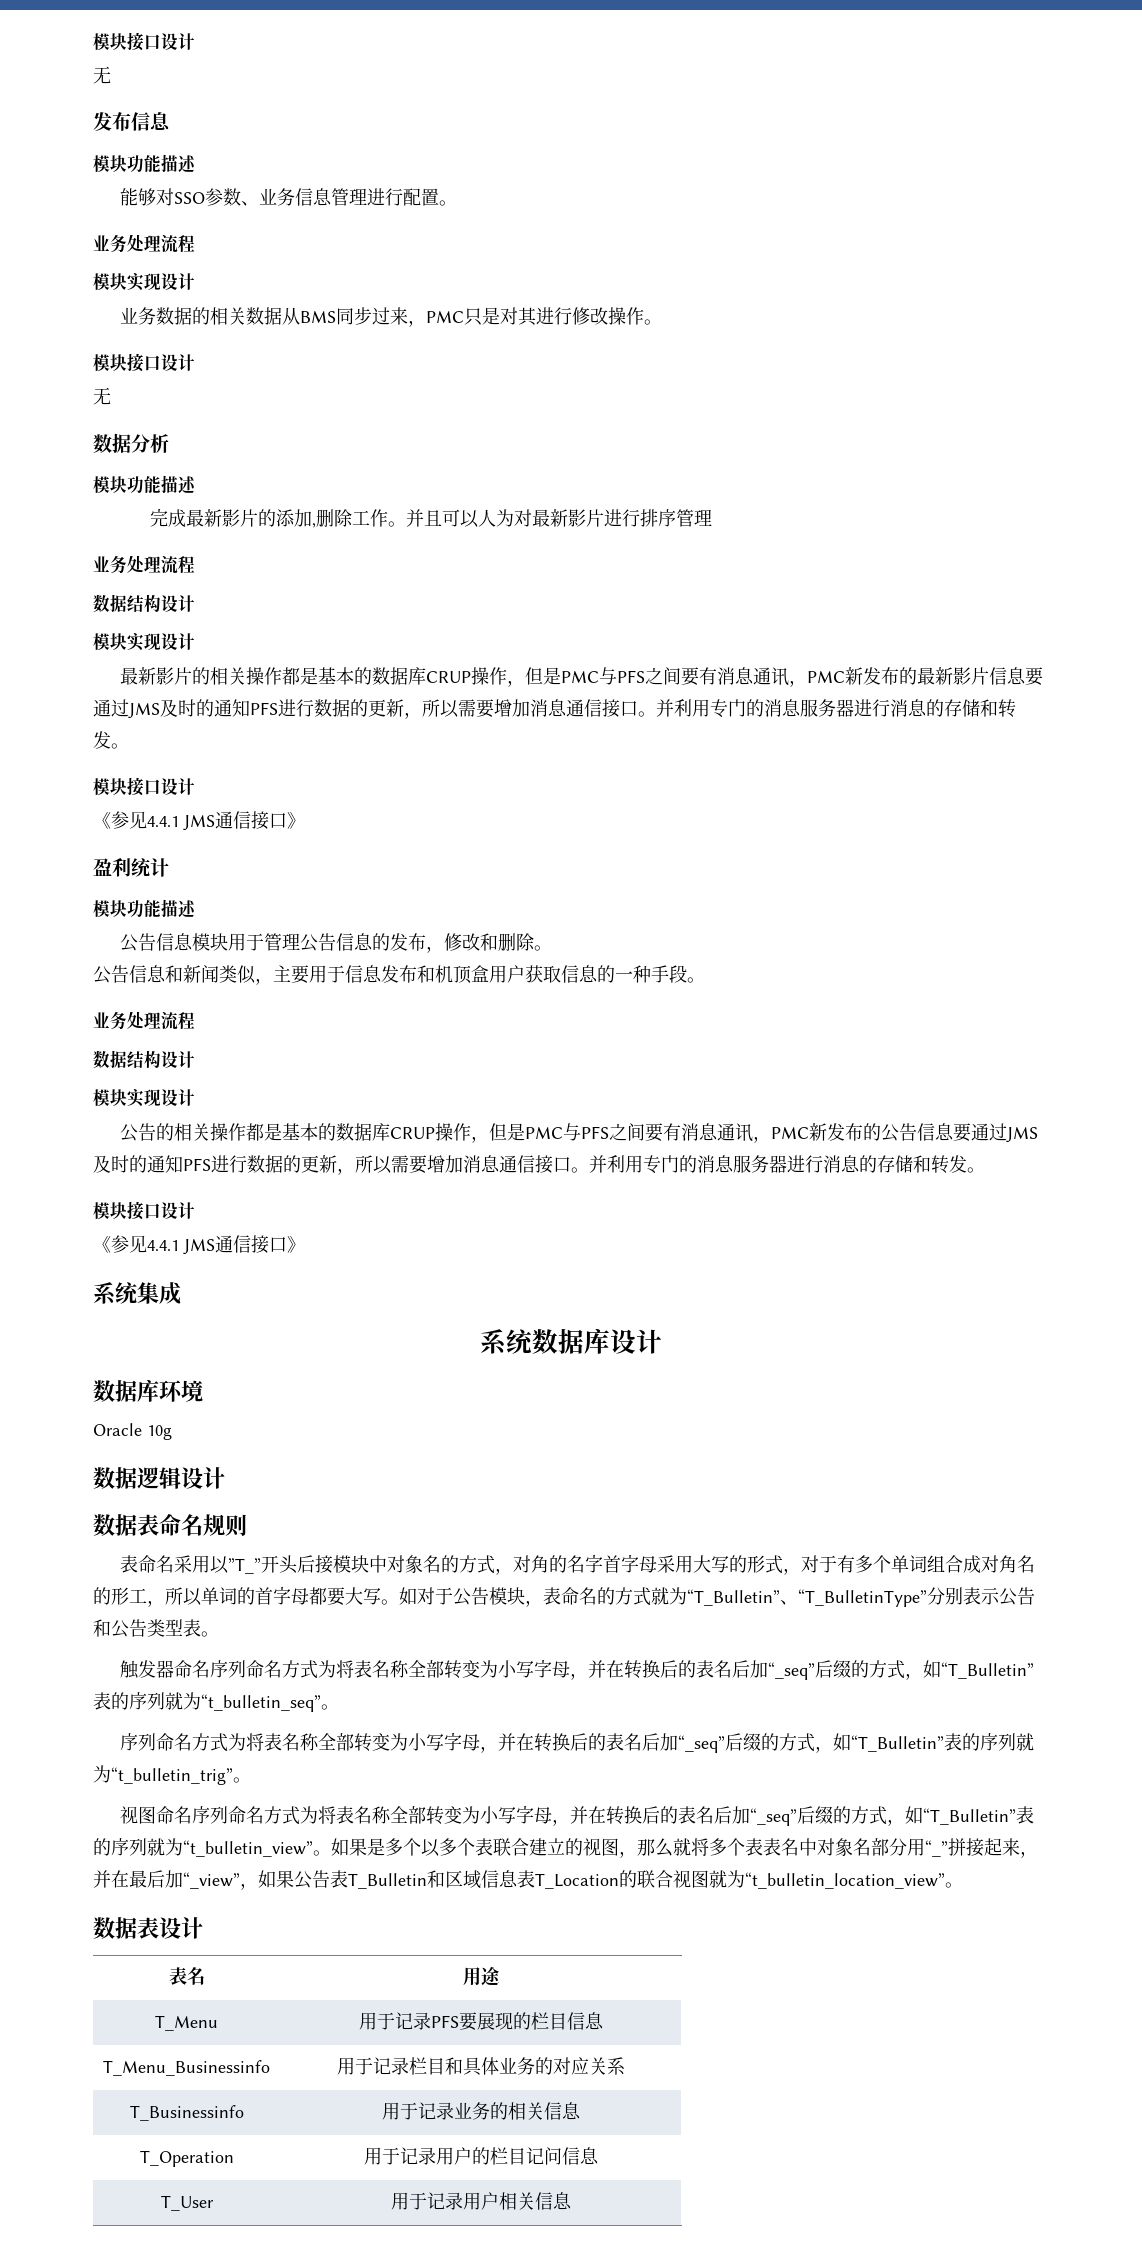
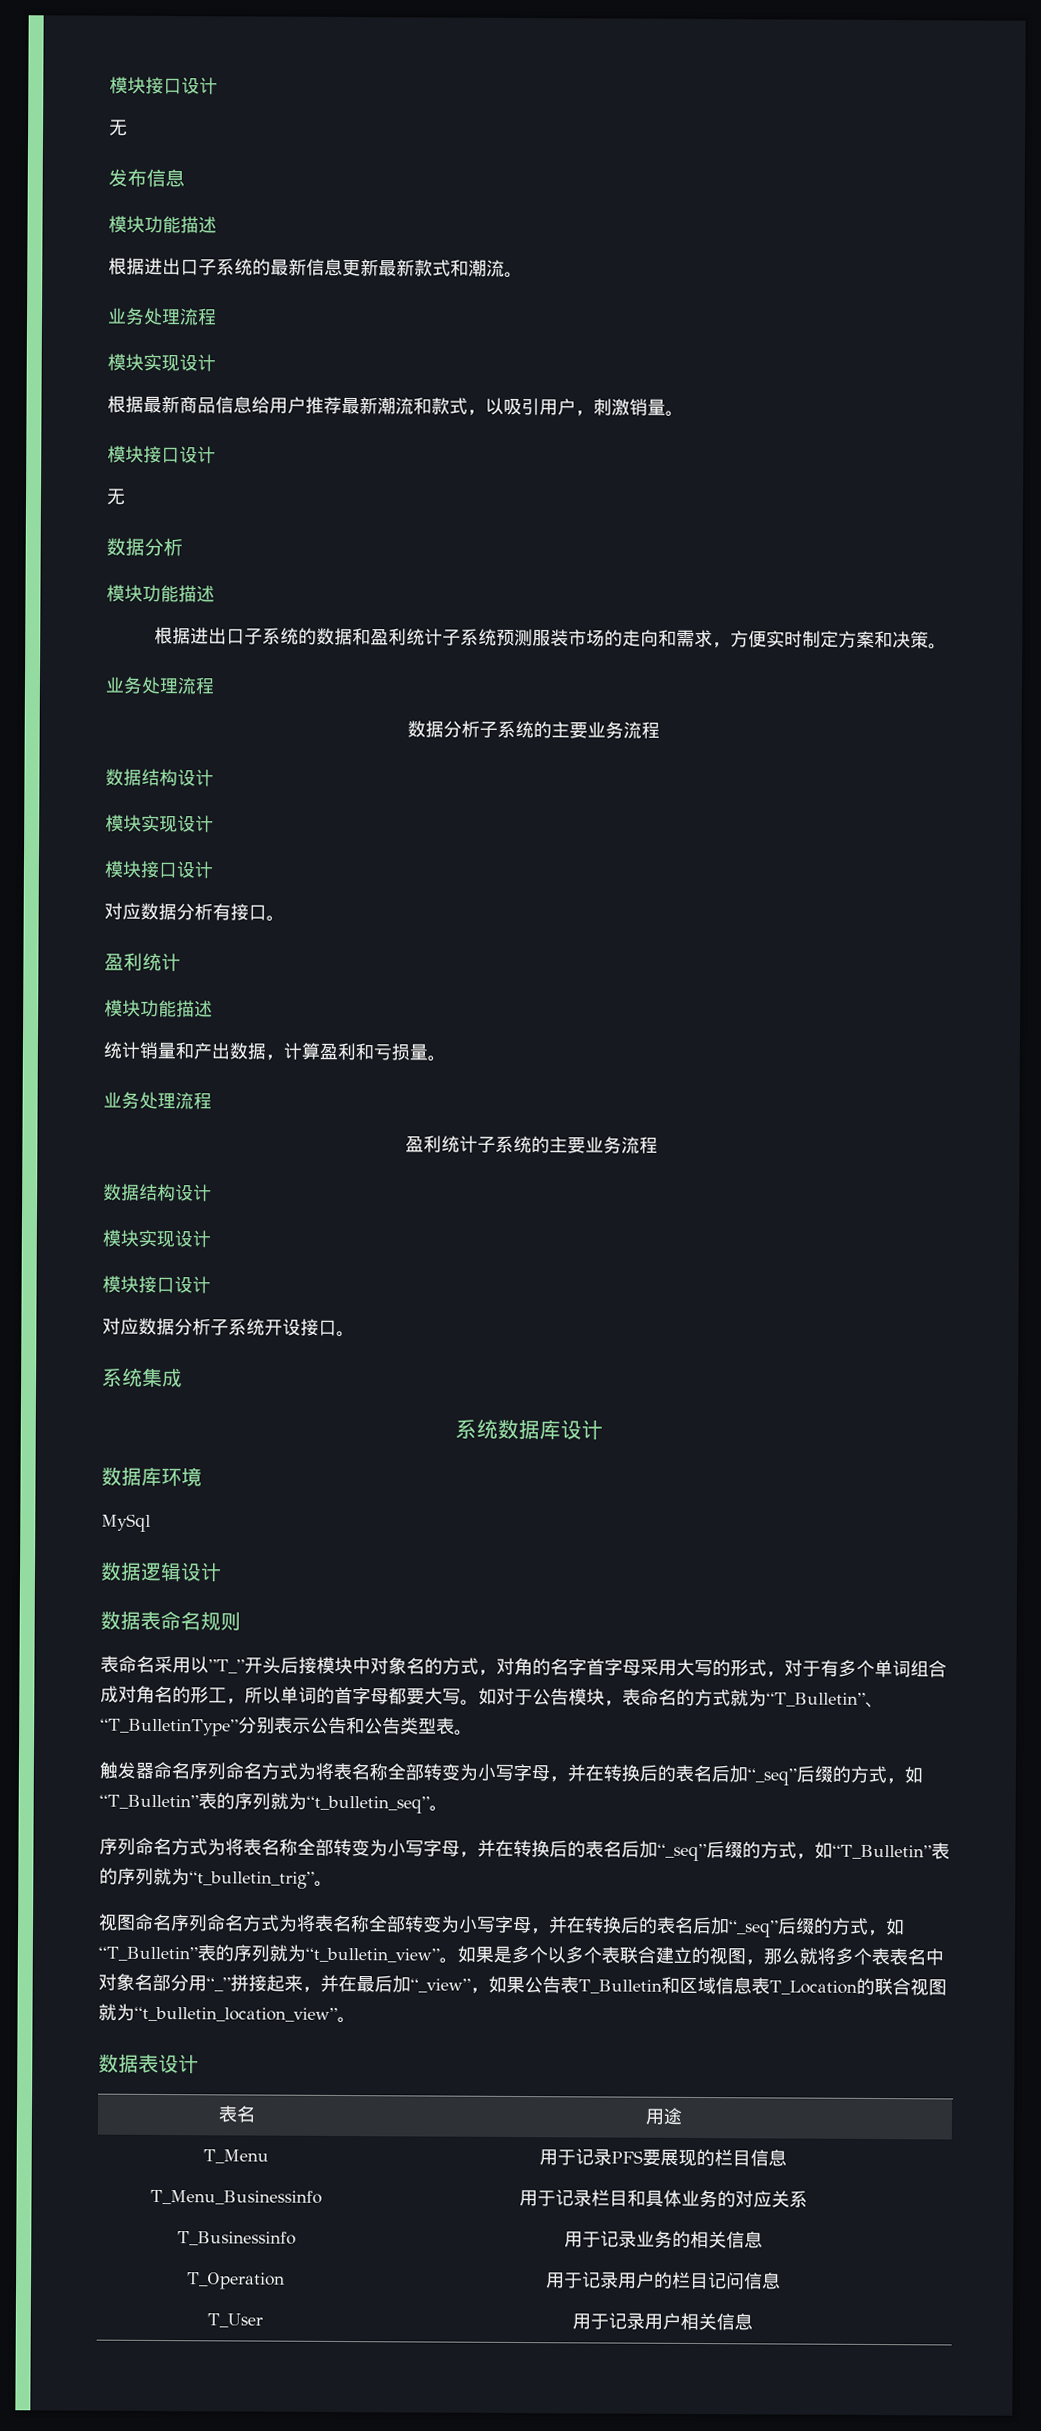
- 能够对SSO参数、业务信息管理进行配置。
+ 根据进出口子系统的最新信息更新最新款式和潮流。
- 业务数据的相关数据从BMS同步过来，PMC只是对其进行修改操作。
+ 根据最新商品信息给用户推荐最新潮流和款式，以吸引用户，刺激销量。
- 完成最新影片的添加,删除工作。并且可以人为对最新影片进行排序管理
+ 根据进出口子系统的数据和盈利统计子系统预测服装市场的走向和需求，方便实时制定方案和决策。
  业务处理流程
+ 数据分析子系统的主要业务流程
  数据结构设计
  模块实现设计
- 最新影片的相关操作都是基本的数据库CRUP操作，但是PMC与PFS之间要有消息通讯，PMC新发布的最新影片信息要通过JMS及时的通知PFS进行数据的更新，所以需要增加消息通信接口。并利用专门的消息服务器进行消息的存储和转发。
  模块接口设计
- 《参见4.4.1 JMS通信接口》
+ 对应数据分析有接口。
- 公告信息模块用于管理公告信息的发布，修改和删除。
- 公告信息和新闻类似，主要用于信息发布和机顶盒用户获取信息的一种手段。
+ 统计销量和产出数据，计算盈利和亏损量。
  业务处理流程
+ 盈利统计子系统的主要业务流程
  数据结构设计
  模块实现设计
- 公告的相关操作都是基本的数据库CRUP操作，但是PMC与PFS之间要有消息通讯，PMC新发布的公告信息要通过JMS及时的通知PFS进行数据的更新，所以需要增加消息通信接口。并利用专门的消息服务器进行消息的存储和转发。
  模块接口设计
- 《参见4.4.1 JMS通信接口》
+ 对应数据分析子系统开设接口。
- Oracle 10g
+ MySql

